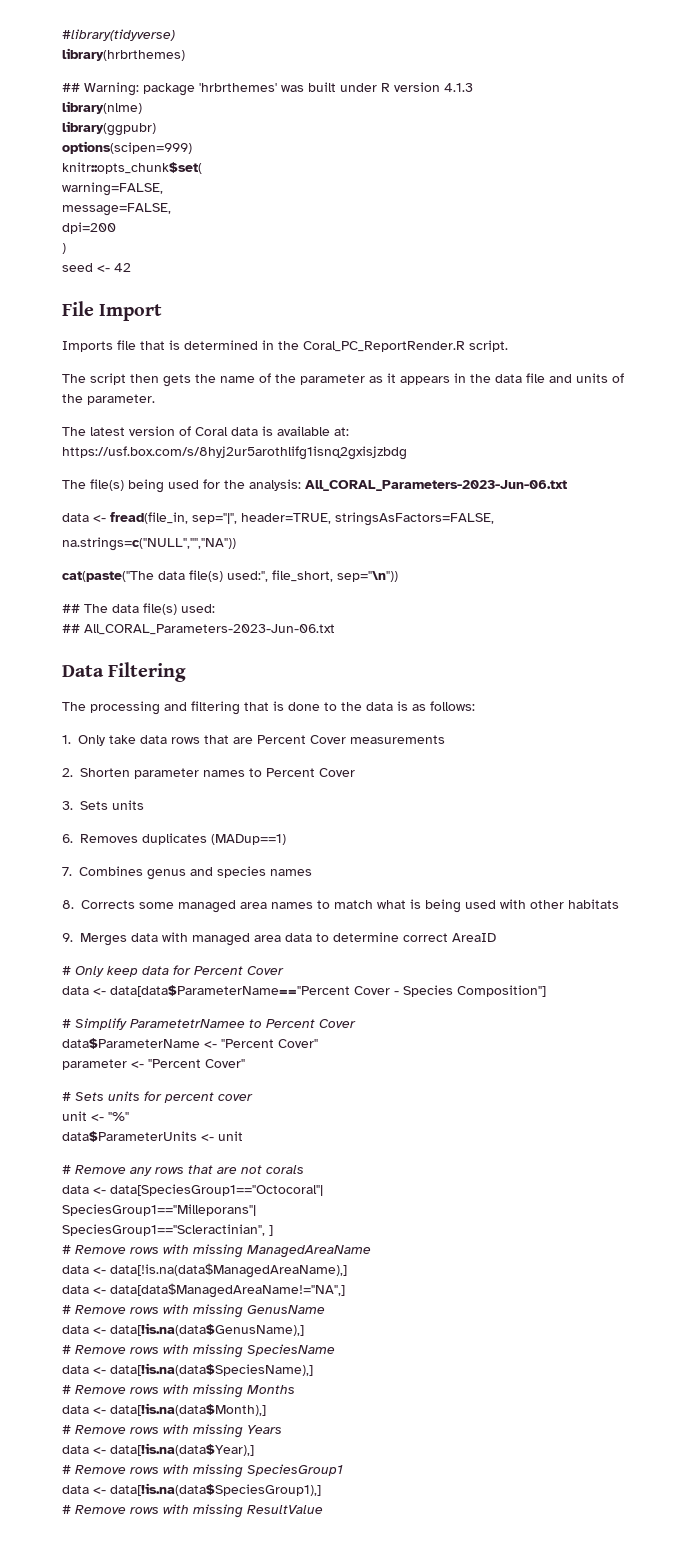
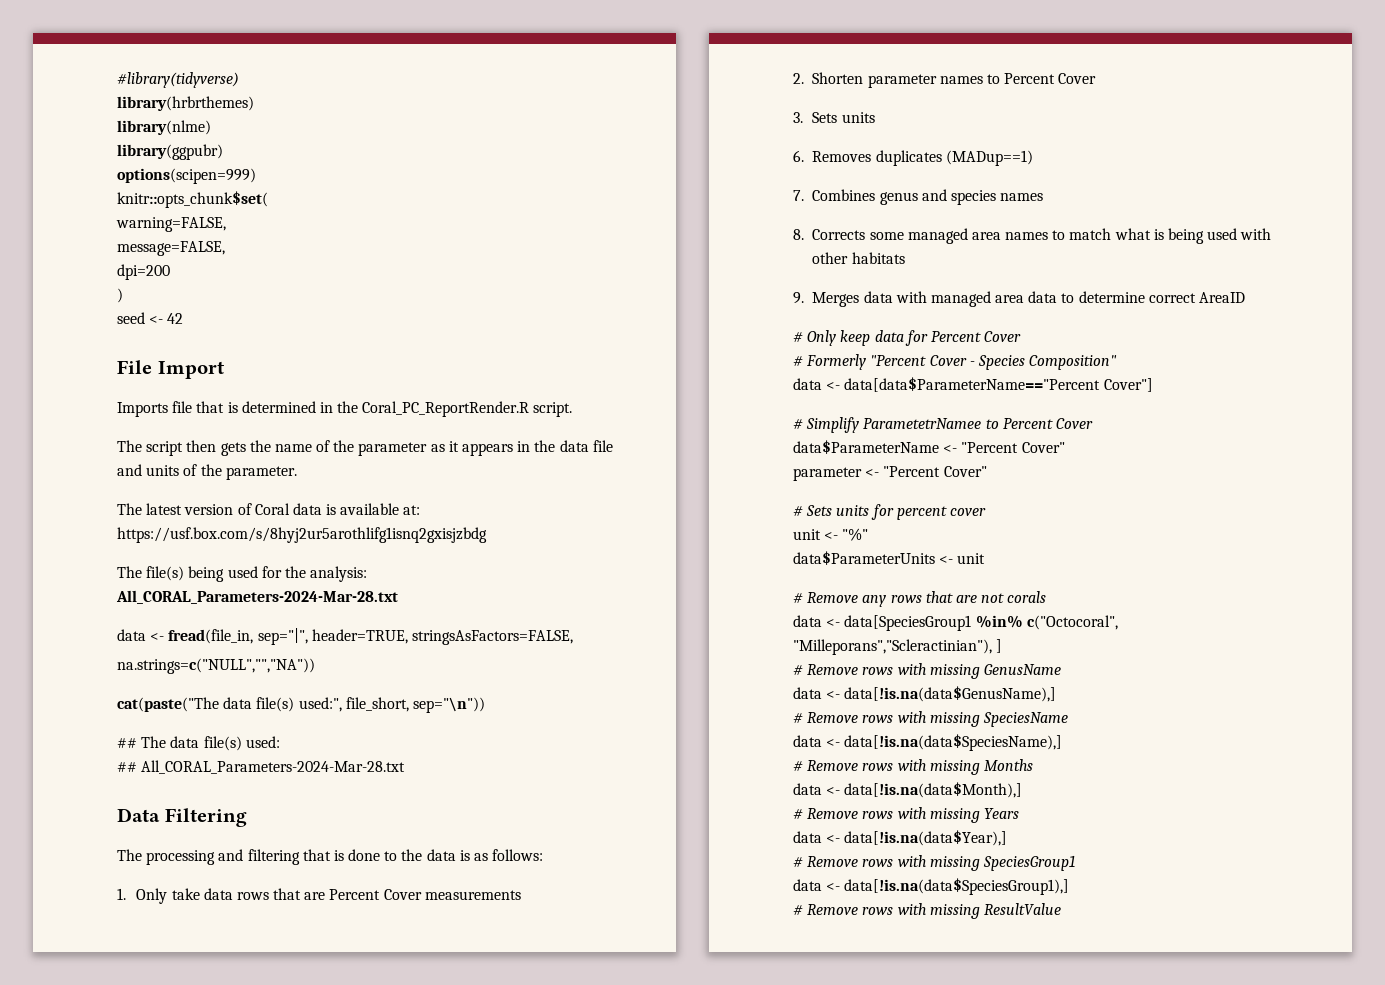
- ## Warning: package 'hrbrthemes' was built under R version 4.1.3
- The file(s) being used for the analysis: All_CORAL_Parameters-2023-Jun-06.txt
+ The file(s) being used for the analysis: All_CORAL_Parameters-2024-Mar-28.txt
- ## All_CORAL_Parameters-2023-Jun-06.txt
+ ## All_CORAL_Parameters-2024-Mar-28.txt
+ # Formerly "Percent Cover - Species Composition"
- data <- data[data$ParameterName=="Percent Cover - Species Composition"]
+ data <- data[data$ParameterName=="Percent Cover"]
- data <- data[SpeciesGroup1=="Octocoral"|
- SpeciesGroup1=="Milleporans"|
- SpeciesGroup1=="Scleractinian", ]
- # Remove rows with missing ManagedAreaName
- data <- data[!is.na(data$ManagedAreaName),]
- data <- data[data$ManagedAreaName!="NA",]
+ data <- data[SpeciesGroup1 %in% c("Octocoral", "Milleporans","Scleractinian"), ]

